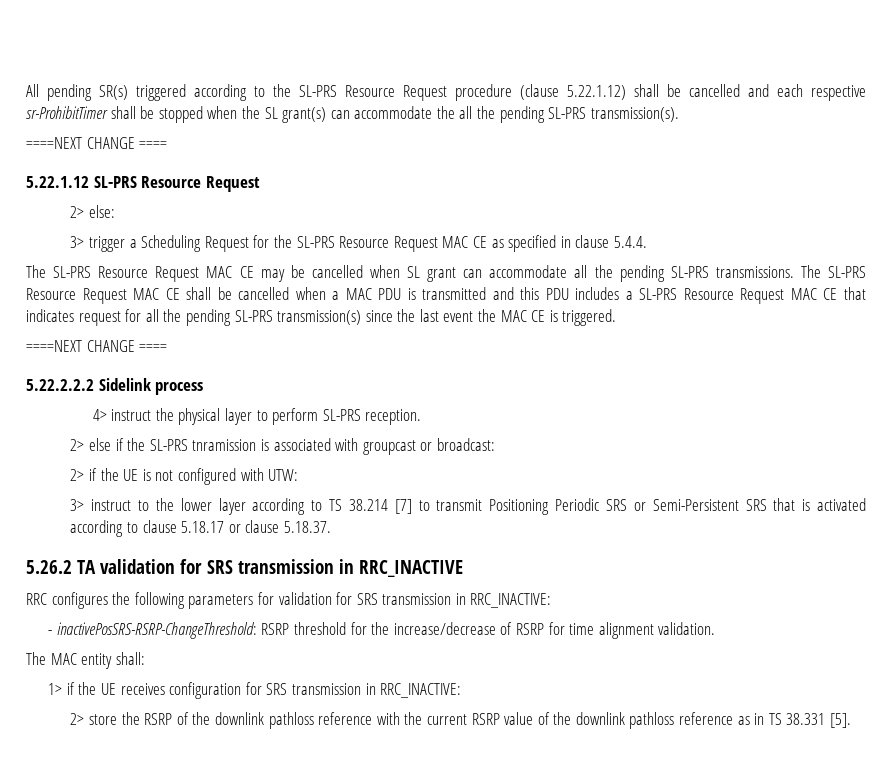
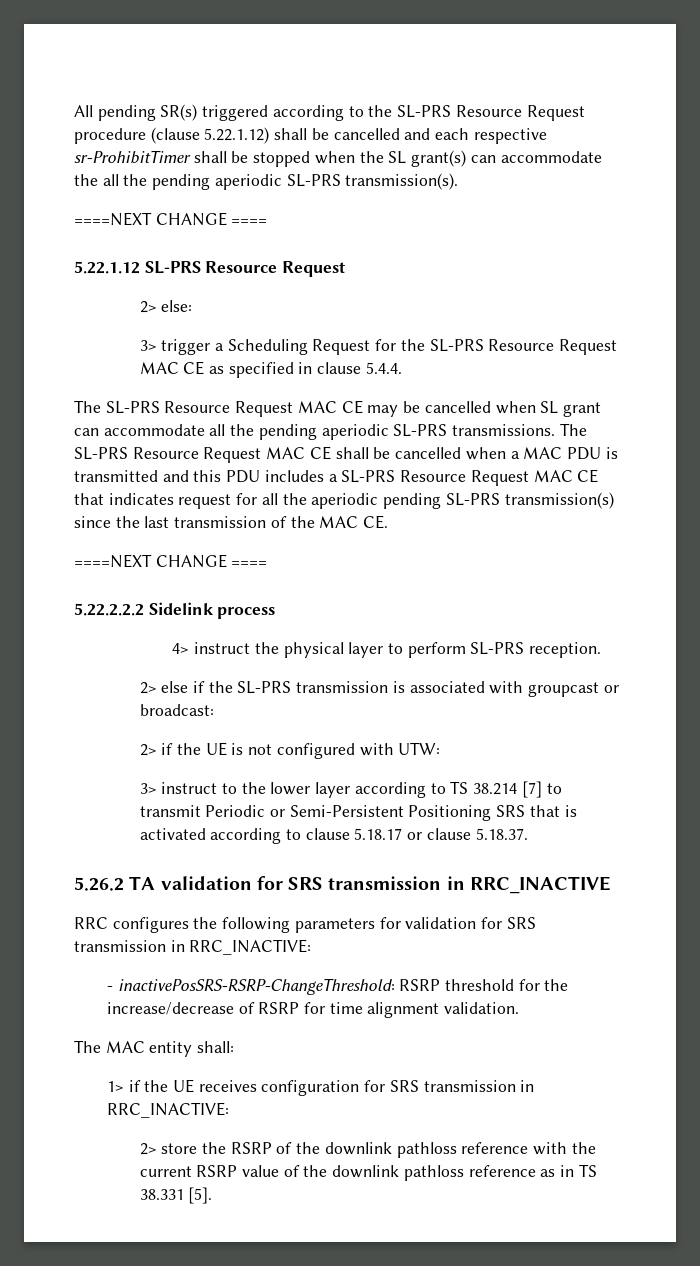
- All pending SR(s) triggered according to the SL-PRS Resource Request procedure (clause 5.22.1.12) shall be cancelled and each respective sr-ProhibitTimer shall be stopped when the SL grant(s) can accommodate the all the pending SL-PRS transmission(s).
+ All pending SR(s) triggered according to the SL-PRS Resource Request procedure (clause 5.22.1.12) shall be cancelled and each respective sr-ProhibitTimer shall be stopped when the SL grant(s) can accommodate the all the pending aperiodic SL-PRS transmission(s).
- The SL-PRS Resource Request MAC CE may be cancelled when SL grant can accommodate all the pending SL-PRS transmissions.
+ The SL-PRS Resource Request MAC CE may be cancelled when SL grant can accommodate all the pending aperiodic SL-PRS transmissions.
- The SL-PRS Resource Request MAC CE shall be cancelled when a MAC PDU is transmitted and this PDU includes a SL-PRS Resource Request MAC CE that indicates request for all the pending SL-PRS transmission(s) since the last event the MAC CE is triggered.
+ The SL-PRS Resource Request MAC CE shall be cancelled when a MAC PDU is transmitted and this PDU includes a SL-PRS Resource Request MAC CE that indicates request for all the aperiodic pending SL-PRS transmission(s) since the last transmission of the MAC CE.
- 2> else if the SL-PRS tnramission is associated with groupcast or broadcast:
+ 2> else if the SL-PRS transmission is associated with groupcast or broadcast:
- 3> instruct to the lower layer according to TS 38.214 [7] to transmit Positioning Periodic SRS or Semi-Persistent SRS that is activated according to clause 5.18.17 or clause 5.18.37.
+ 3> instruct to the lower layer according to TS 38.214 [7] to transmit Periodic or Semi-Persistent Positioning SRS that is activated according to clause 5.18.17 or clause 5.18.37.

